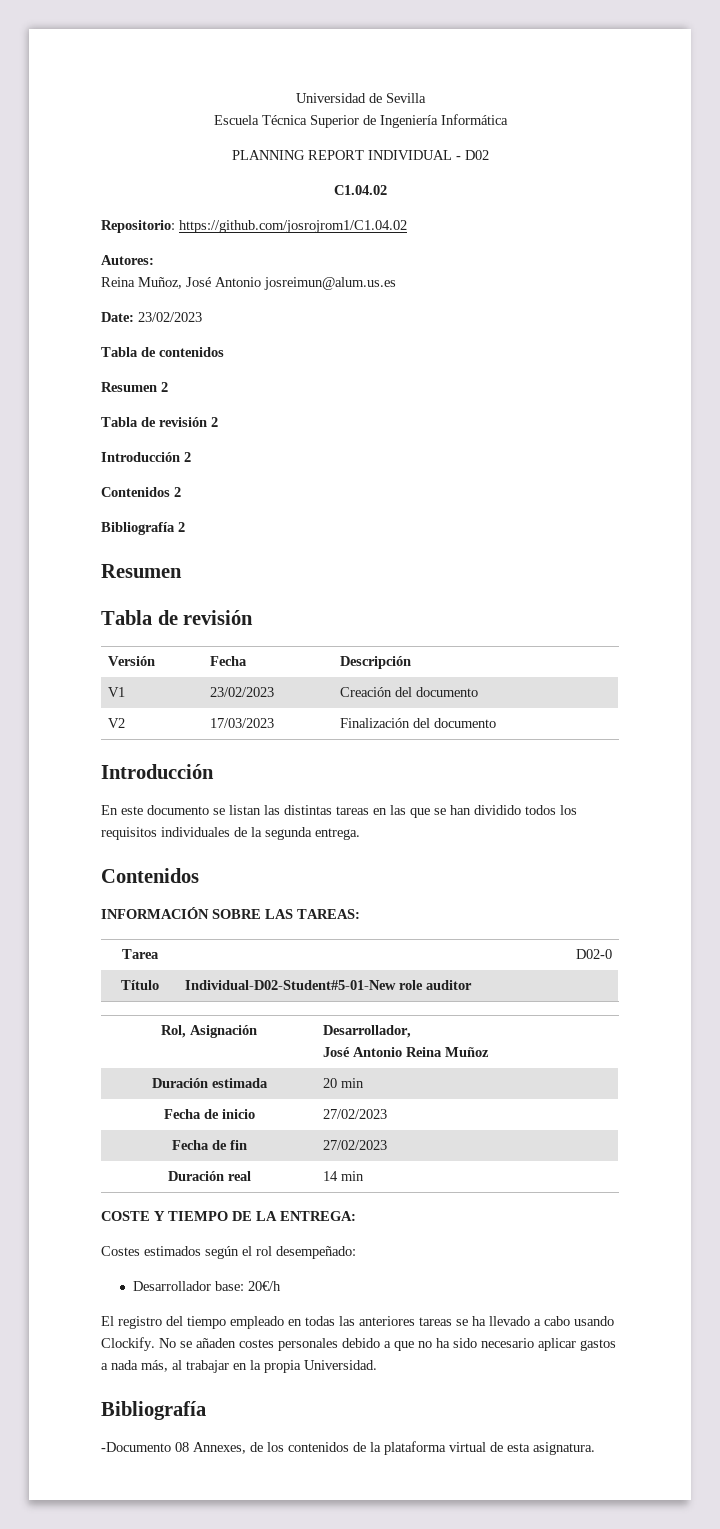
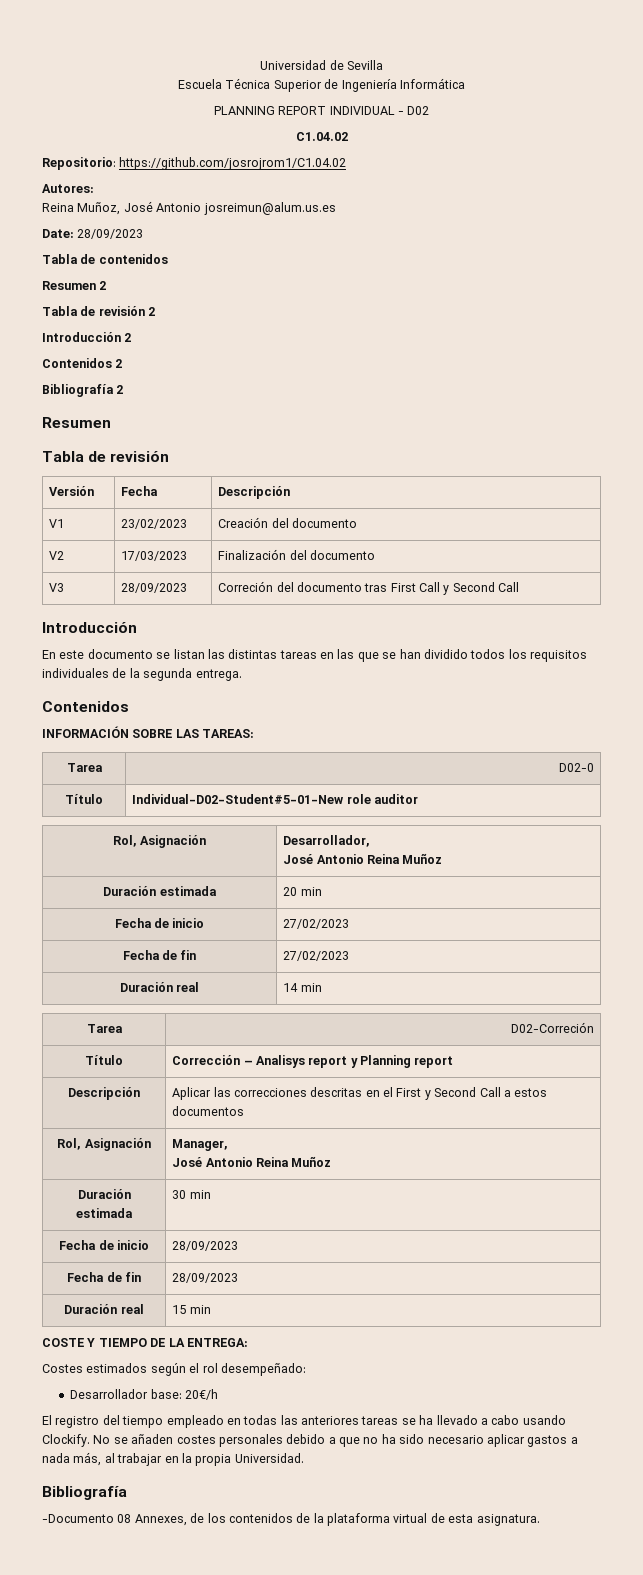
- Date: 23/02/2023
+ Date: 28/09/2023
+ V3 | 28/09/2023 | Correción del documento tras First Call y Second Call
+ Tarea | D02-Correción
+ Título | Corrección – Analisys report y Planning report
+ Descripción | Aplicar las correcciones descritas en el First y Second Call a estos documentos
+ Rol, Asignación | Manager,
+ José Antonio Reina Muñoz
+ Duración estimada | 30 min
+ Fecha de inicio | 28/09/2023
+ Fecha de fin | 28/09/2023
+ Duración real | 15 min

